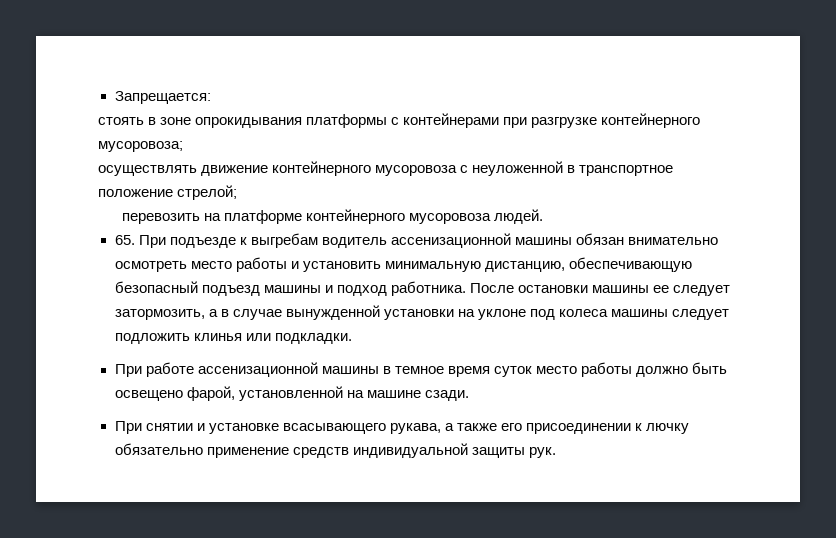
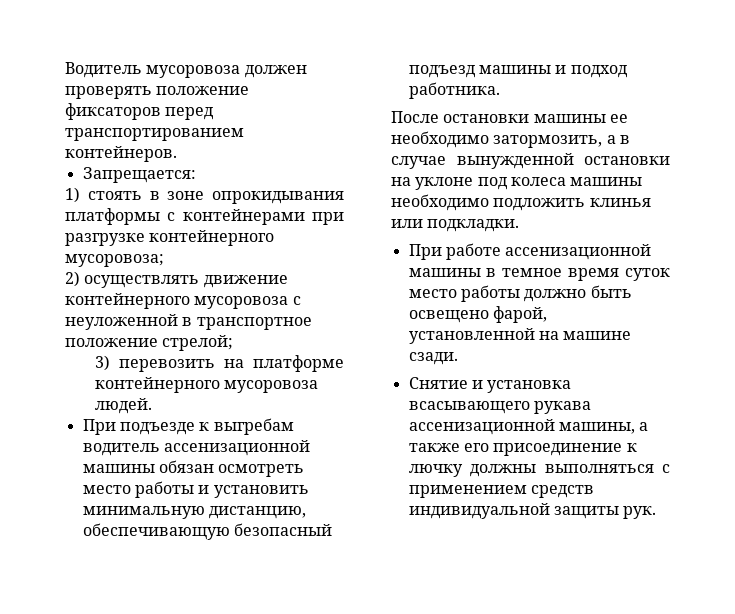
+ Водитель мусоровоза должен проверять положение фиксаторов перед транспортированием контейнеров.
- стоять в зоне опрокидывания платформы с контейнерами при разгрузке контейнерного мусоровоза;
+ 1) стоять в зоне опрокидывания платформы с контейнерами при разгрузке контейнерного мусоровоза;
- осуществлять движение контейнерного мусоровоза с неуложенной в транспортное положение стрелой;
+ 2) осуществлять движение контейнерного мусоровоза с неуложенной в транспортное положение стрелой;
- перевозить на платформе контейнерного мусоровоза людей.
+ 3) перевозить на платформе контейнерного мусоровоза людей.
- 65. При подъезде к выгребам водитель ассенизационной машины обязан внимательно осмотреть место работы и установить минимальную дистанцию, обеспечивающую безопасный подъезд машины и подход работника. После остановки машины ее следует затормозить, а в случае вынужденной установки на уклоне под колеса машины следует подложить клинья или подкладки.
+ При подъезде к выгребам водитель ассенизационной машины обязан осмотреть место работы и установить минимальную дистанцию, обеспечивающую безопасный подъезд машины и подход работника.
+ После остановки машины ее необходимо затормозить, а в случае вынужденной остановки на уклоне под колеса машины необходимо подложить клинья или подкладки.
- При снятии и установке всасывающего рукава, а также его присоединении к лючку обязательно применение средств индивидуальной защиты рук.
+ Снятие и установка всасывающего рукава ассенизационной машины, а также его присоединение к лючку должны выполняться с применением средств индивидуальной защиты рук.

